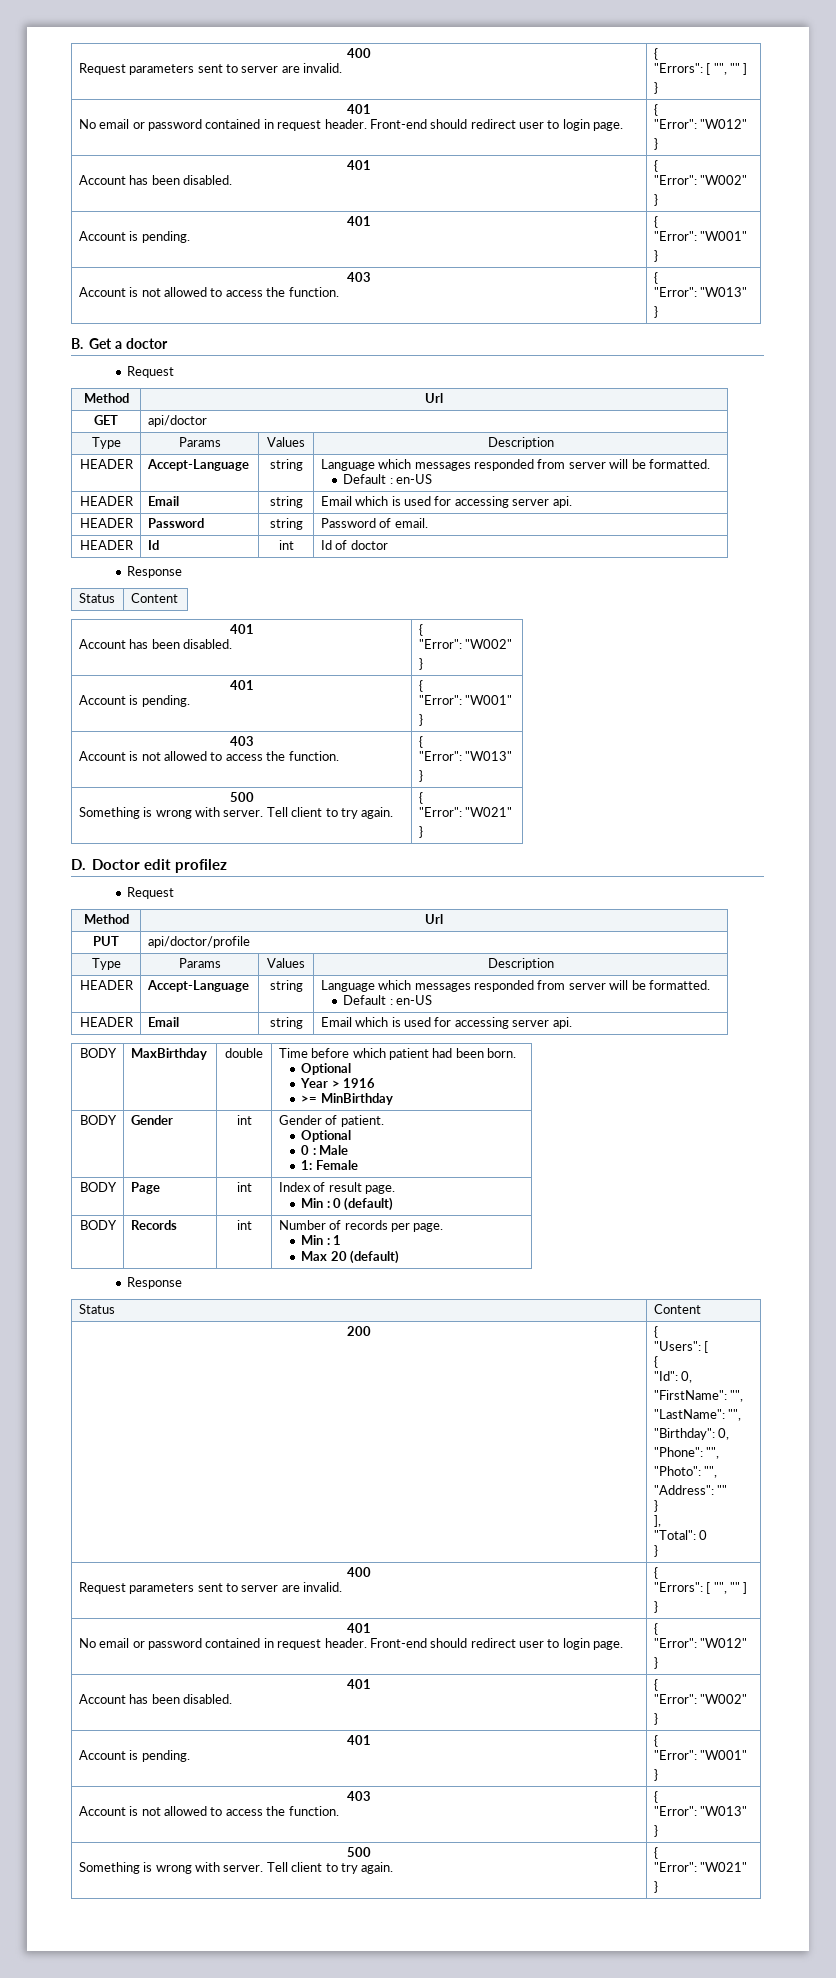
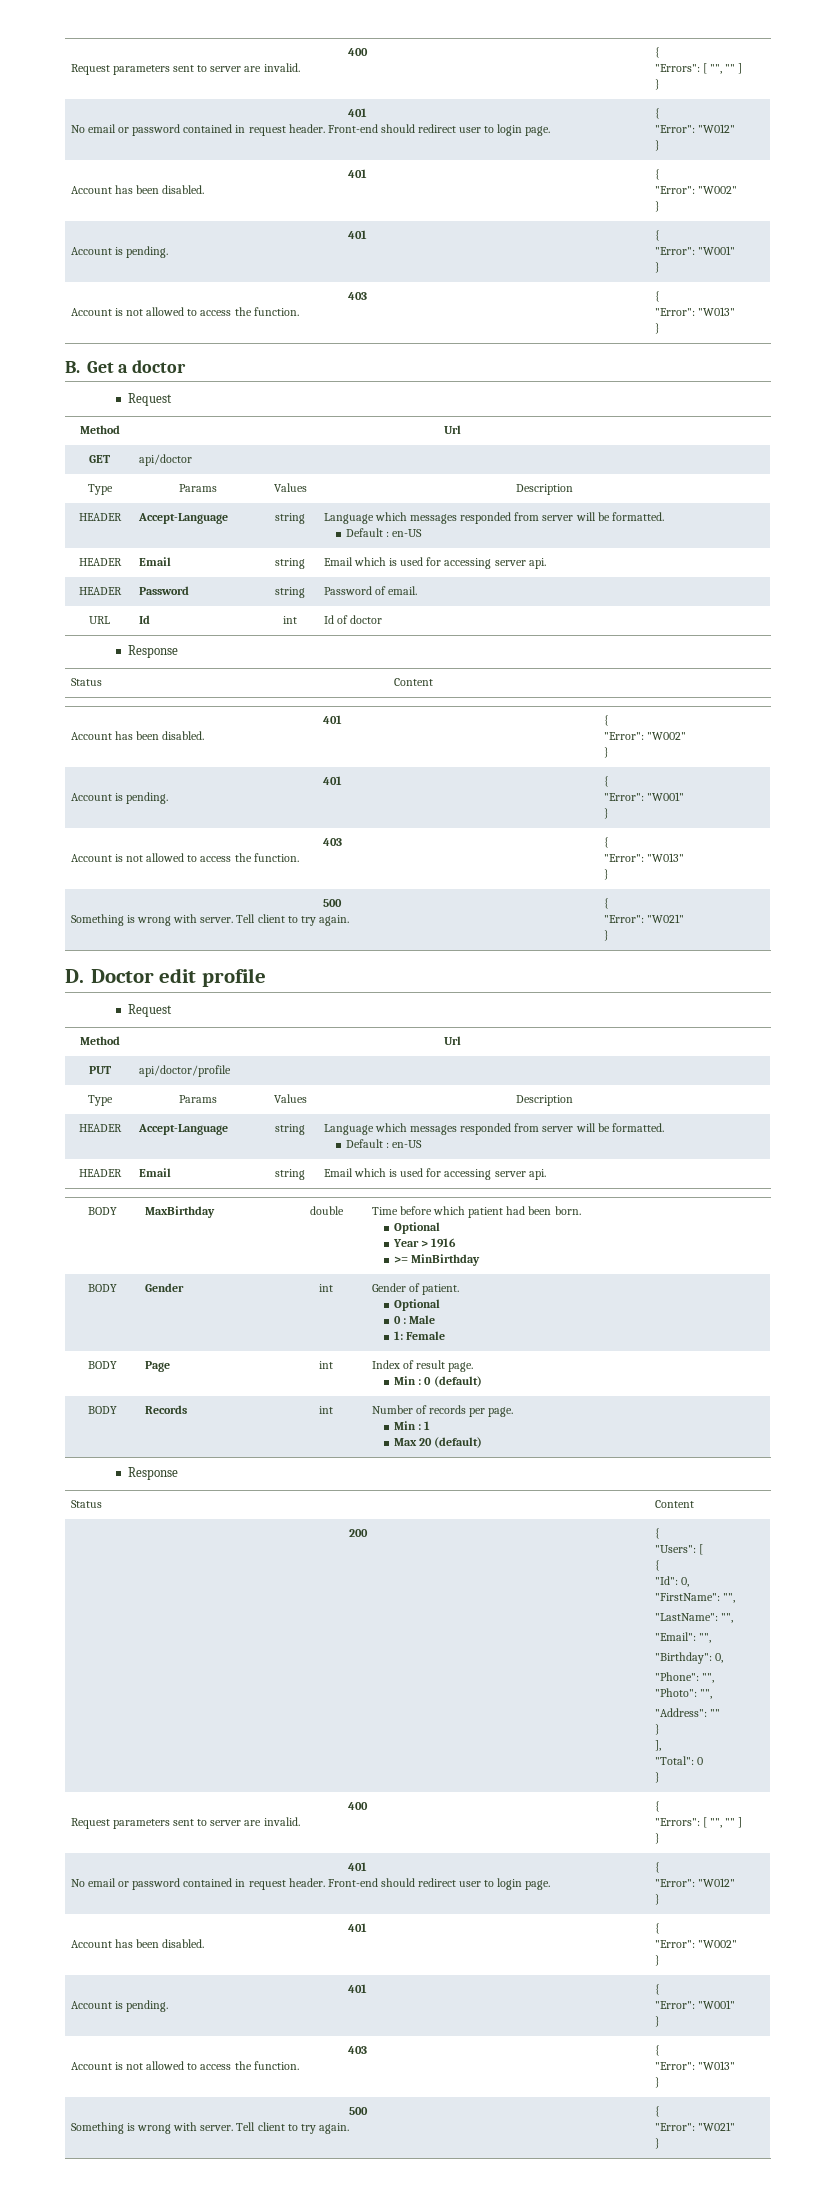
- HEADER | Id | int | Id of doctor
+ URL | Id | int | Id of doctor
- D. Doctor edit profilez
+ D. Doctor edit profile
  200 | {
  "Users": [
  {
  "Id": 0,
  "FirstName": "",
  "LastName": "",
+ "Email": "",

